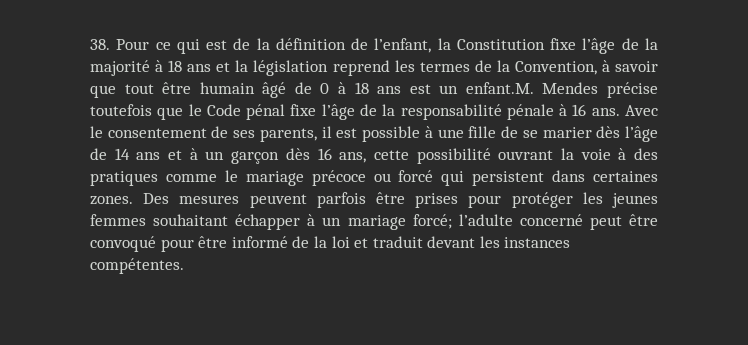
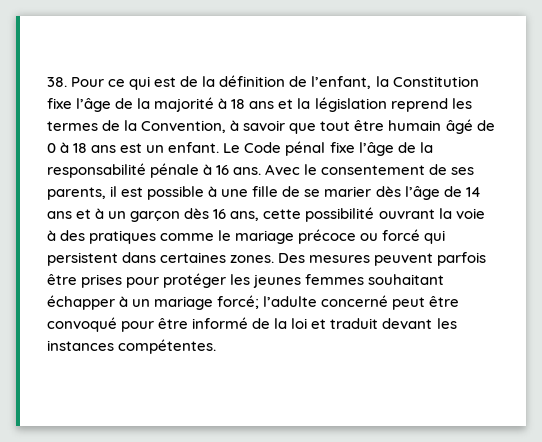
- 38. Pour ce qui est de la définition de l’enfant, la Constitution fixe l’âge de la majorité à 18 ans et la législation reprend les termes de la Convention, à savoir que tout être humain âgé de 0 à 18 ans est un enfant.M. Mendes précise toutefois que le Code pénal fixe l’âge de la responsabilité pénale à 16 ans.
+ 38. Pour ce qui est de la définition de l’enfant, la Constitution fixe l’âge de la majorité à 18 ans et la législation reprend les termes de la Convention, à savoir que tout être humain âgé de 0 à 18 ans est un enfant. Le Code pénal fixe l’âge de la responsabilité pénale à 16 ans.

